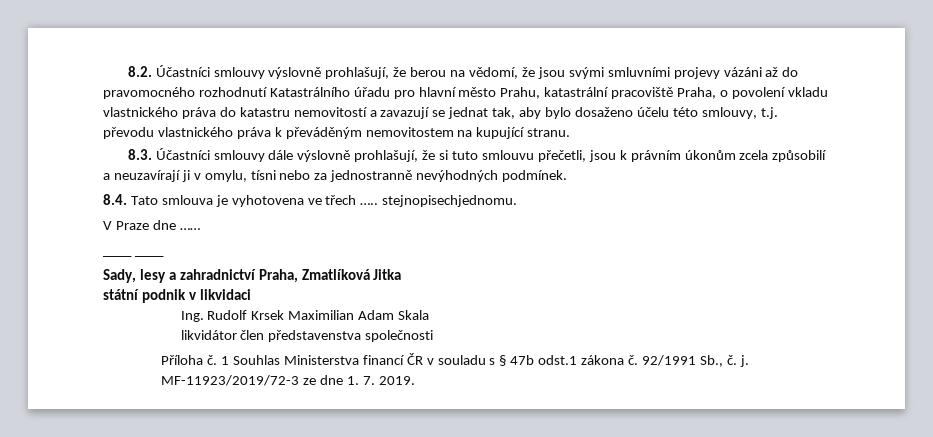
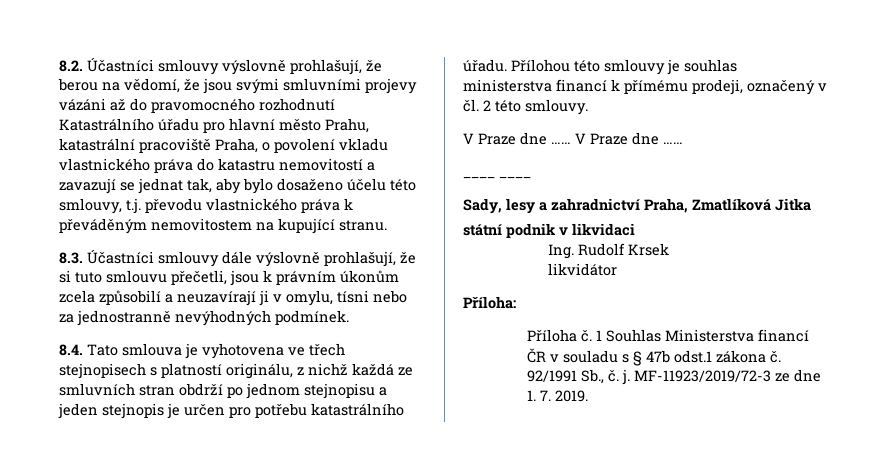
- 8.4. Tato smlouva je vyhotovena ve třech ….. stejnopisechjednomu.
- V Praze dne ……
+ 8.4. Tato smlouva je vyhotovena ve třech stejnopisech s platností originálu, z nichž každá ze smluvních stran obdrží po jednom stejnopisu a jeden stejnopis je určen pro potřebu katastrálního úřadu. Přílohou této smlouvy je souhlas ministerstva financí k přímému prodeji, označený v čl. 2 této smlouvy.
+ V Praze dne …… V Praze dne ……
- Ing. Rudolf Krsek Maximilian Adam Skala
- likvidátor člen představenstva společnosti
+ Ing. Rudolf Krsek
+ likvidátor
+ Příloha:

